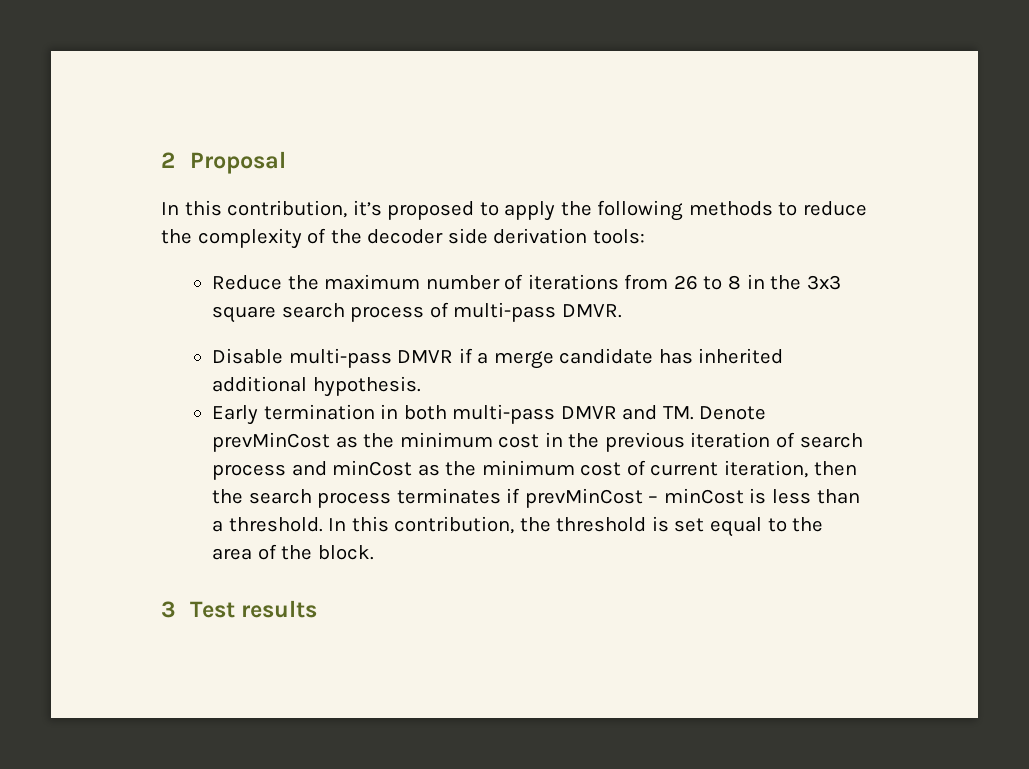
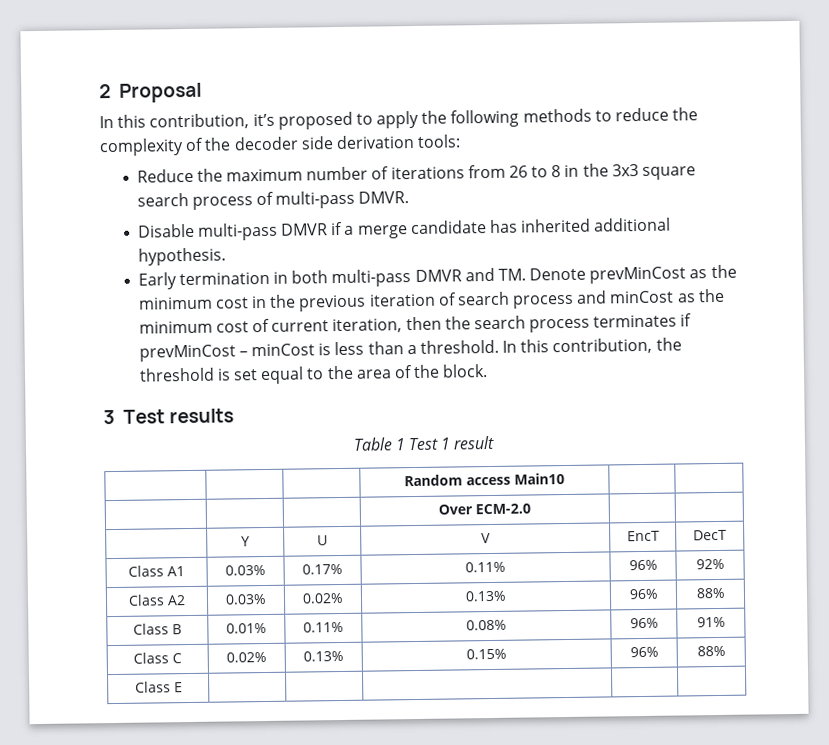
+ Table 1 Test 1 result
+ | | | Random access Main10 | |
+ | | | Over ECM-2.0 | |
+ | Y | U | V | EncT | DecT
+ Class A1 | 0.03% | 0.17% | 0.11% | 96% | 92%
+ Class A2 | 0.03% | 0.02% | 0.13% | 96% | 88%
+ Class B | 0.01% | 0.11% | 0.08% | 96% | 91%
+ Class C | 0.02% | 0.13% | 0.15% | 96% | 88%
+ Class E | | | | |

